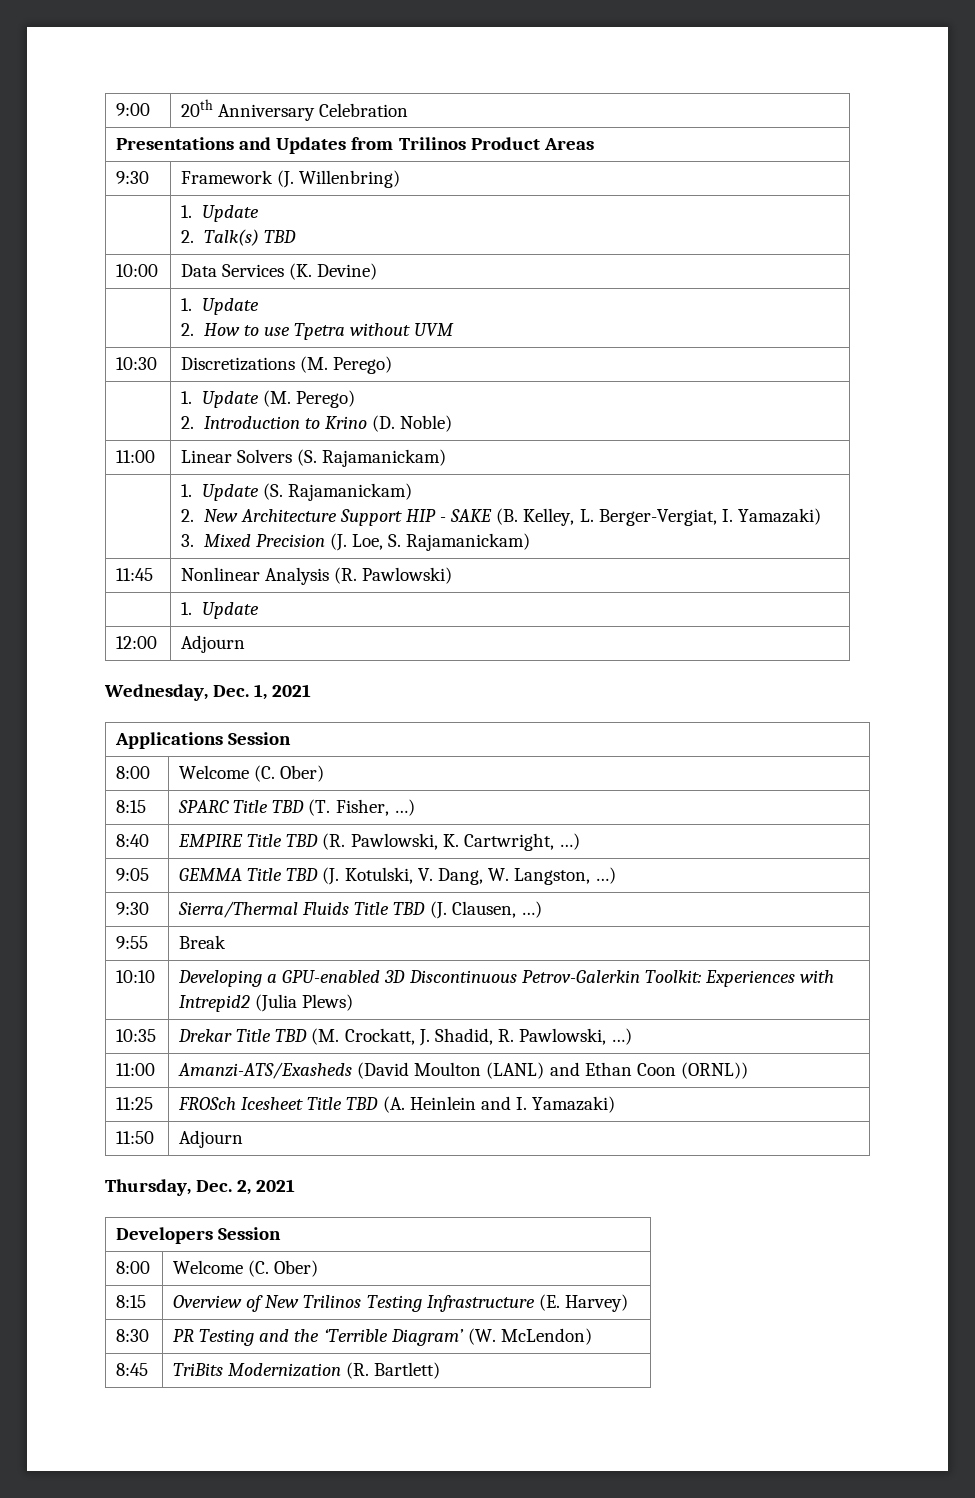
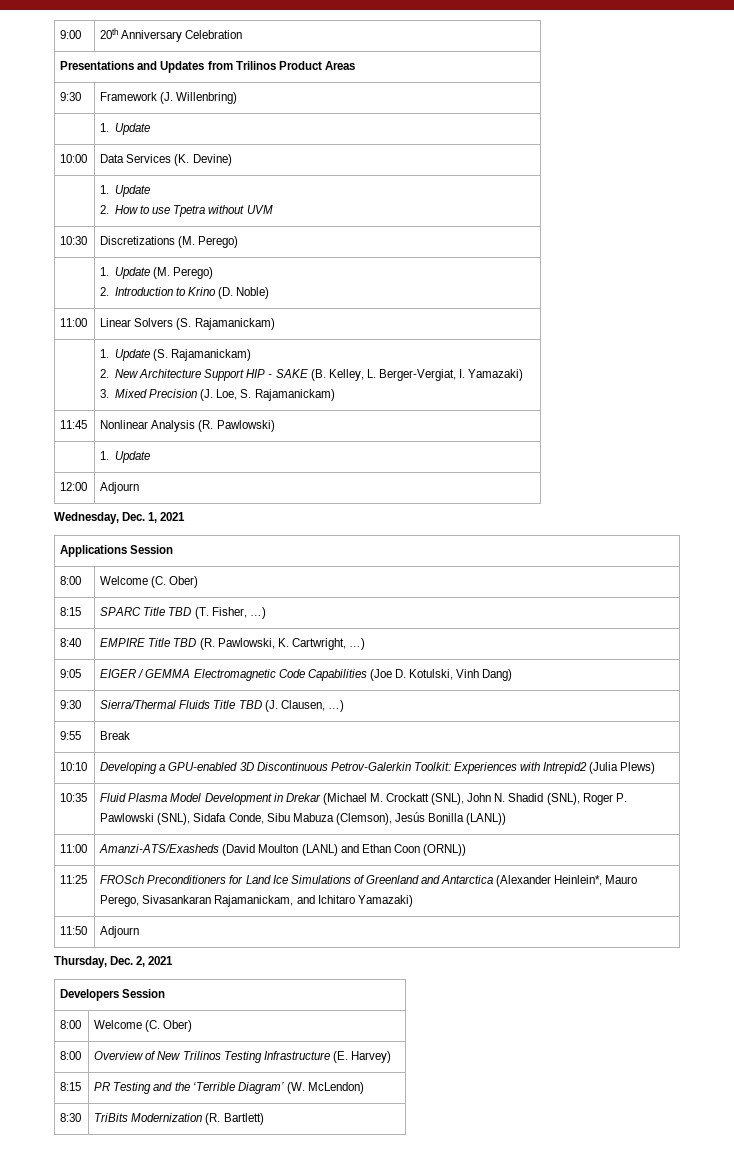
  9:30 | Framework (J. Willenbring)
  | 1. Update
- 2. Talk(s) TBD
- 9:05 | GEMMA Title TBD (J. Kotulski, V. Dang, W. Langston, …)
+ 9:05 | EIGER / GEMMA Electromagnetic Code Capabilities (Joe D. Kotulski, Vinh Dang)
- 10:35 | Drekar Title TBD (M. Crockatt, J. Shadid, R. Pawlowski, …)
+ 10:35 | Fluid Plasma Model Development in Drekar (Michael M. Crockatt (SNL), John N. Shadid (SNL), Roger P. Pawlowski (SNL), Sidafa Conde, Sibu Mabuza (Clemson), Jesús Bonilla (LANL))
- 11:25 | FROSch Icesheet Title TBD (A. Heinlein and I. Yamazaki)
+ 11:25 | FROSch Preconditioners for Land Ice Simulations of Greenland and Antarctica (Alexander Heinlein*, Mauro Perego, Sivasankaran Rajamanickam, and Ichitaro Yamazaki)
- 8:15 | Overview of New Trilinos Testing Infrastructure (E. Harvey)
+ 8:00 | Overview of New Trilinos Testing Infrastructure (E. Harvey)
- 8:30 | PR Testing and the ‘Terrible Diagram’ (W. McLendon)
+ 8:15 | PR Testing and the ‘Terrible Diagram’ (W. McLendon)
- 8:45 | TriBits Modernization (R. Bartlett)
+ 8:30 | TriBits Modernization (R. Bartlett)

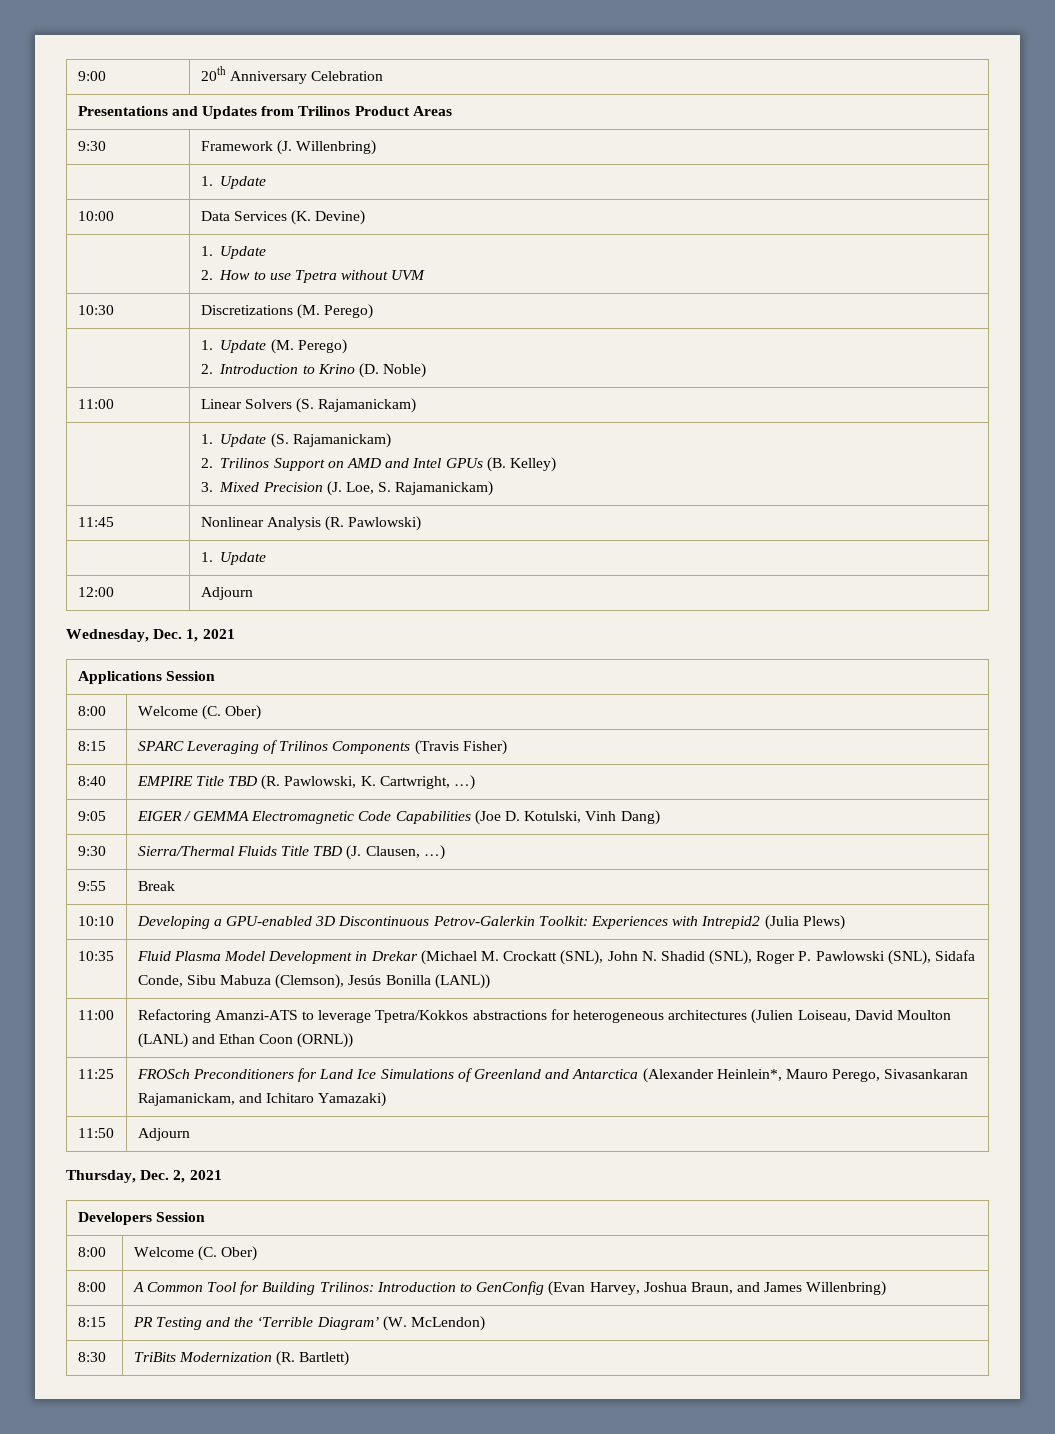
  | 1. Update (S. Rajamanickam)
- 2. New Architecture Support HIP - SAKE (B. Kelley, L. Berger-Vergiat, I. Yamazaki)
+ 2. Trilinos Support on AMD and Intel GPUs (B. Kelley)
- 8:15 | SPARC Title TBD (T. Fisher, …)
+ 8:15 | SPARC Leveraging of Trilinos Components (Travis Fisher)
- 11:00 | Amanzi-ATS/Exasheds (David Moulton (LANL) and Ethan Coon (ORNL))
+ 11:00 | Refactoring Amanzi-ATS to leverage Tpetra/Kokkos abstractions for heterogeneous architectures (Julien Loiseau, David Moulton (LANL) and Ethan Coon (ORNL))
- 8:00 | Overview of New Trilinos Testing Infrastructure (E. Harvey)
+ 8:00 | A Common Tool for Building Trilinos: Introduction to GenConfig (Evan Harvey, Joshua Braun, and James Willenbring)

